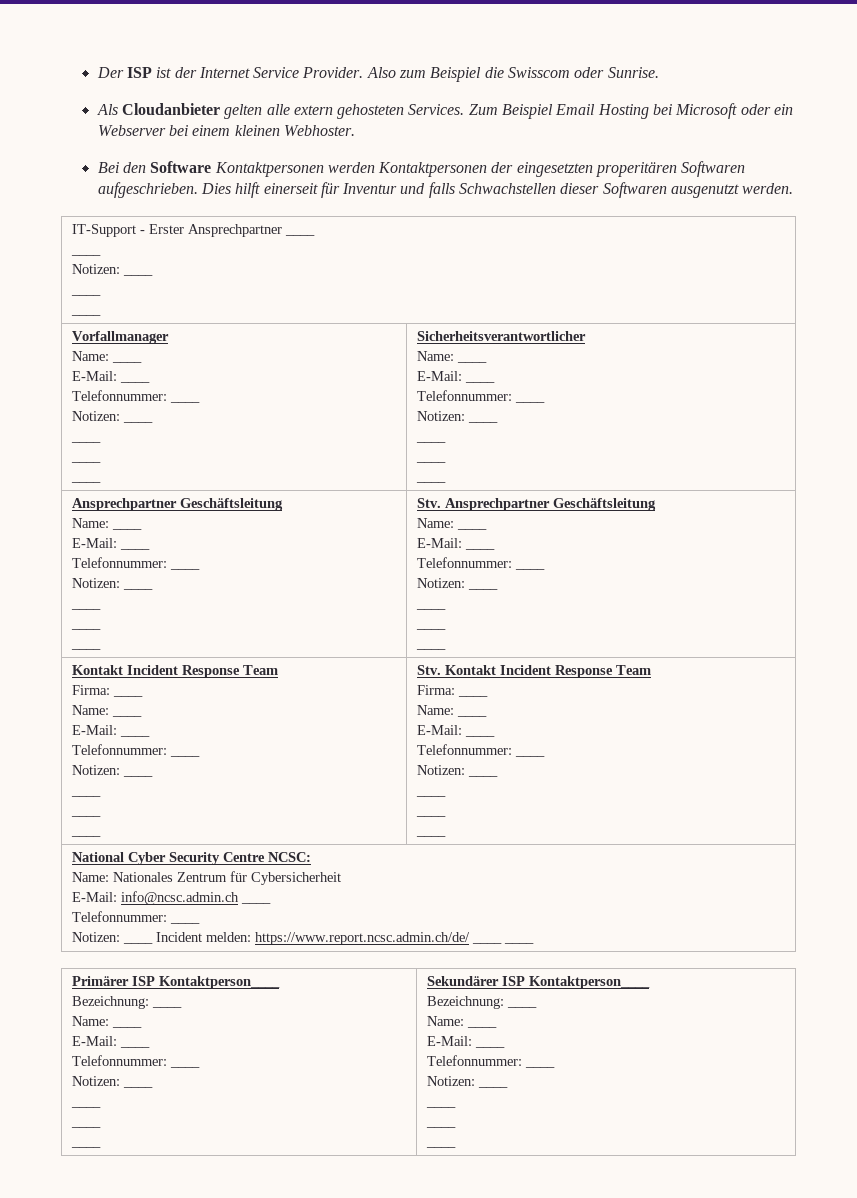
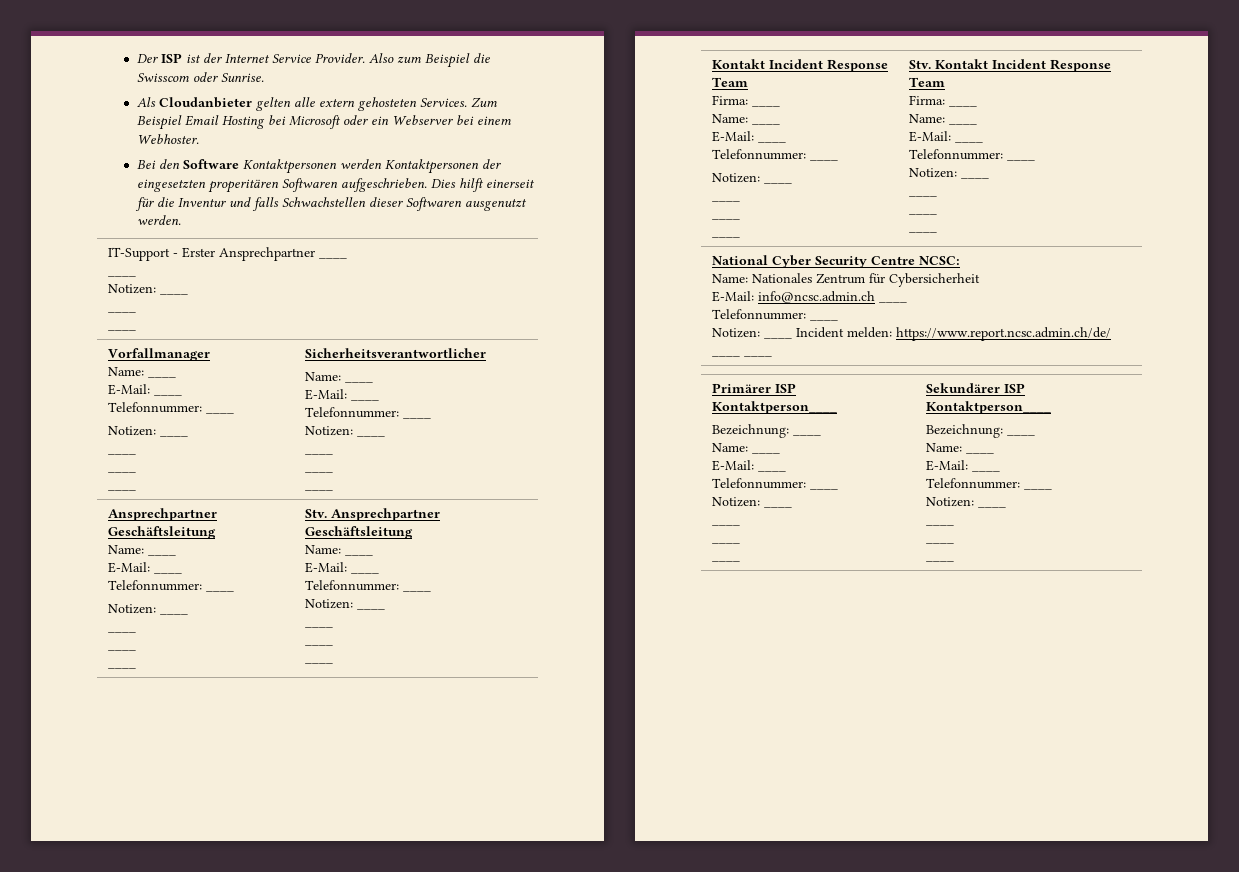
- Zum Beispiel Email Hosting bei Microsoft oder ein Webserver bei einem kleinen Webhoster.
+ Zum Beispiel Email Hosting bei Microsoft oder ein Webserver bei einem Webhoster.
- Dies hilft einerseit für Inventur und falls Schwachstellen dieser Softwaren ausgenutzt werden.
+ Dies hilft einerseit für die Inventur und falls Schwachstellen dieser Softwaren ausgenutzt werden.

